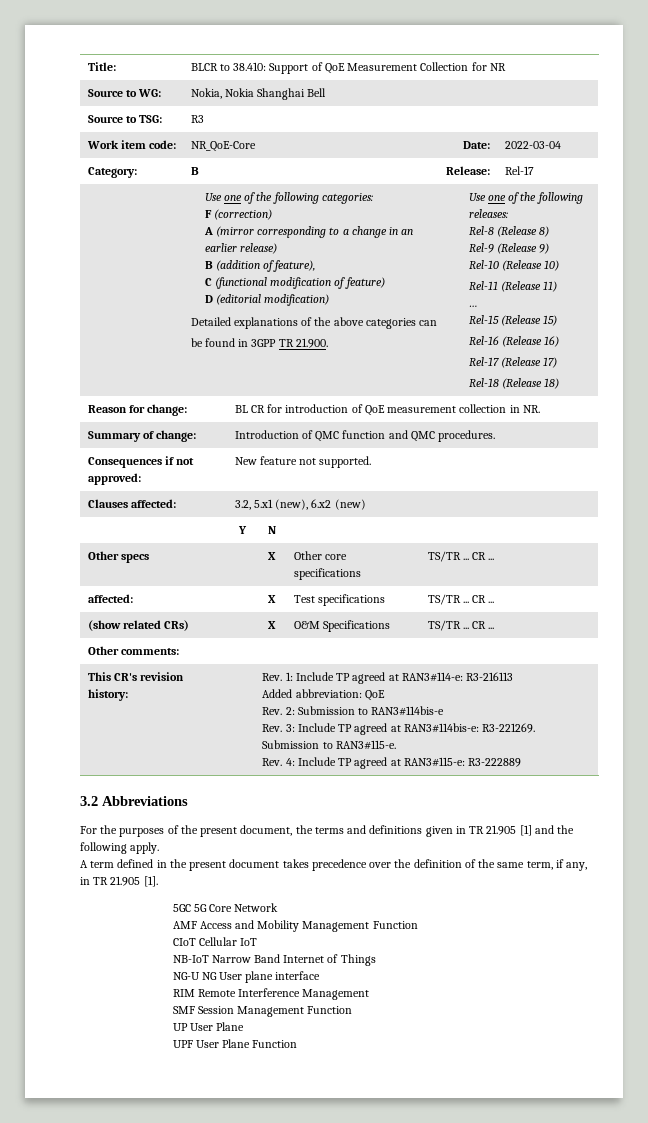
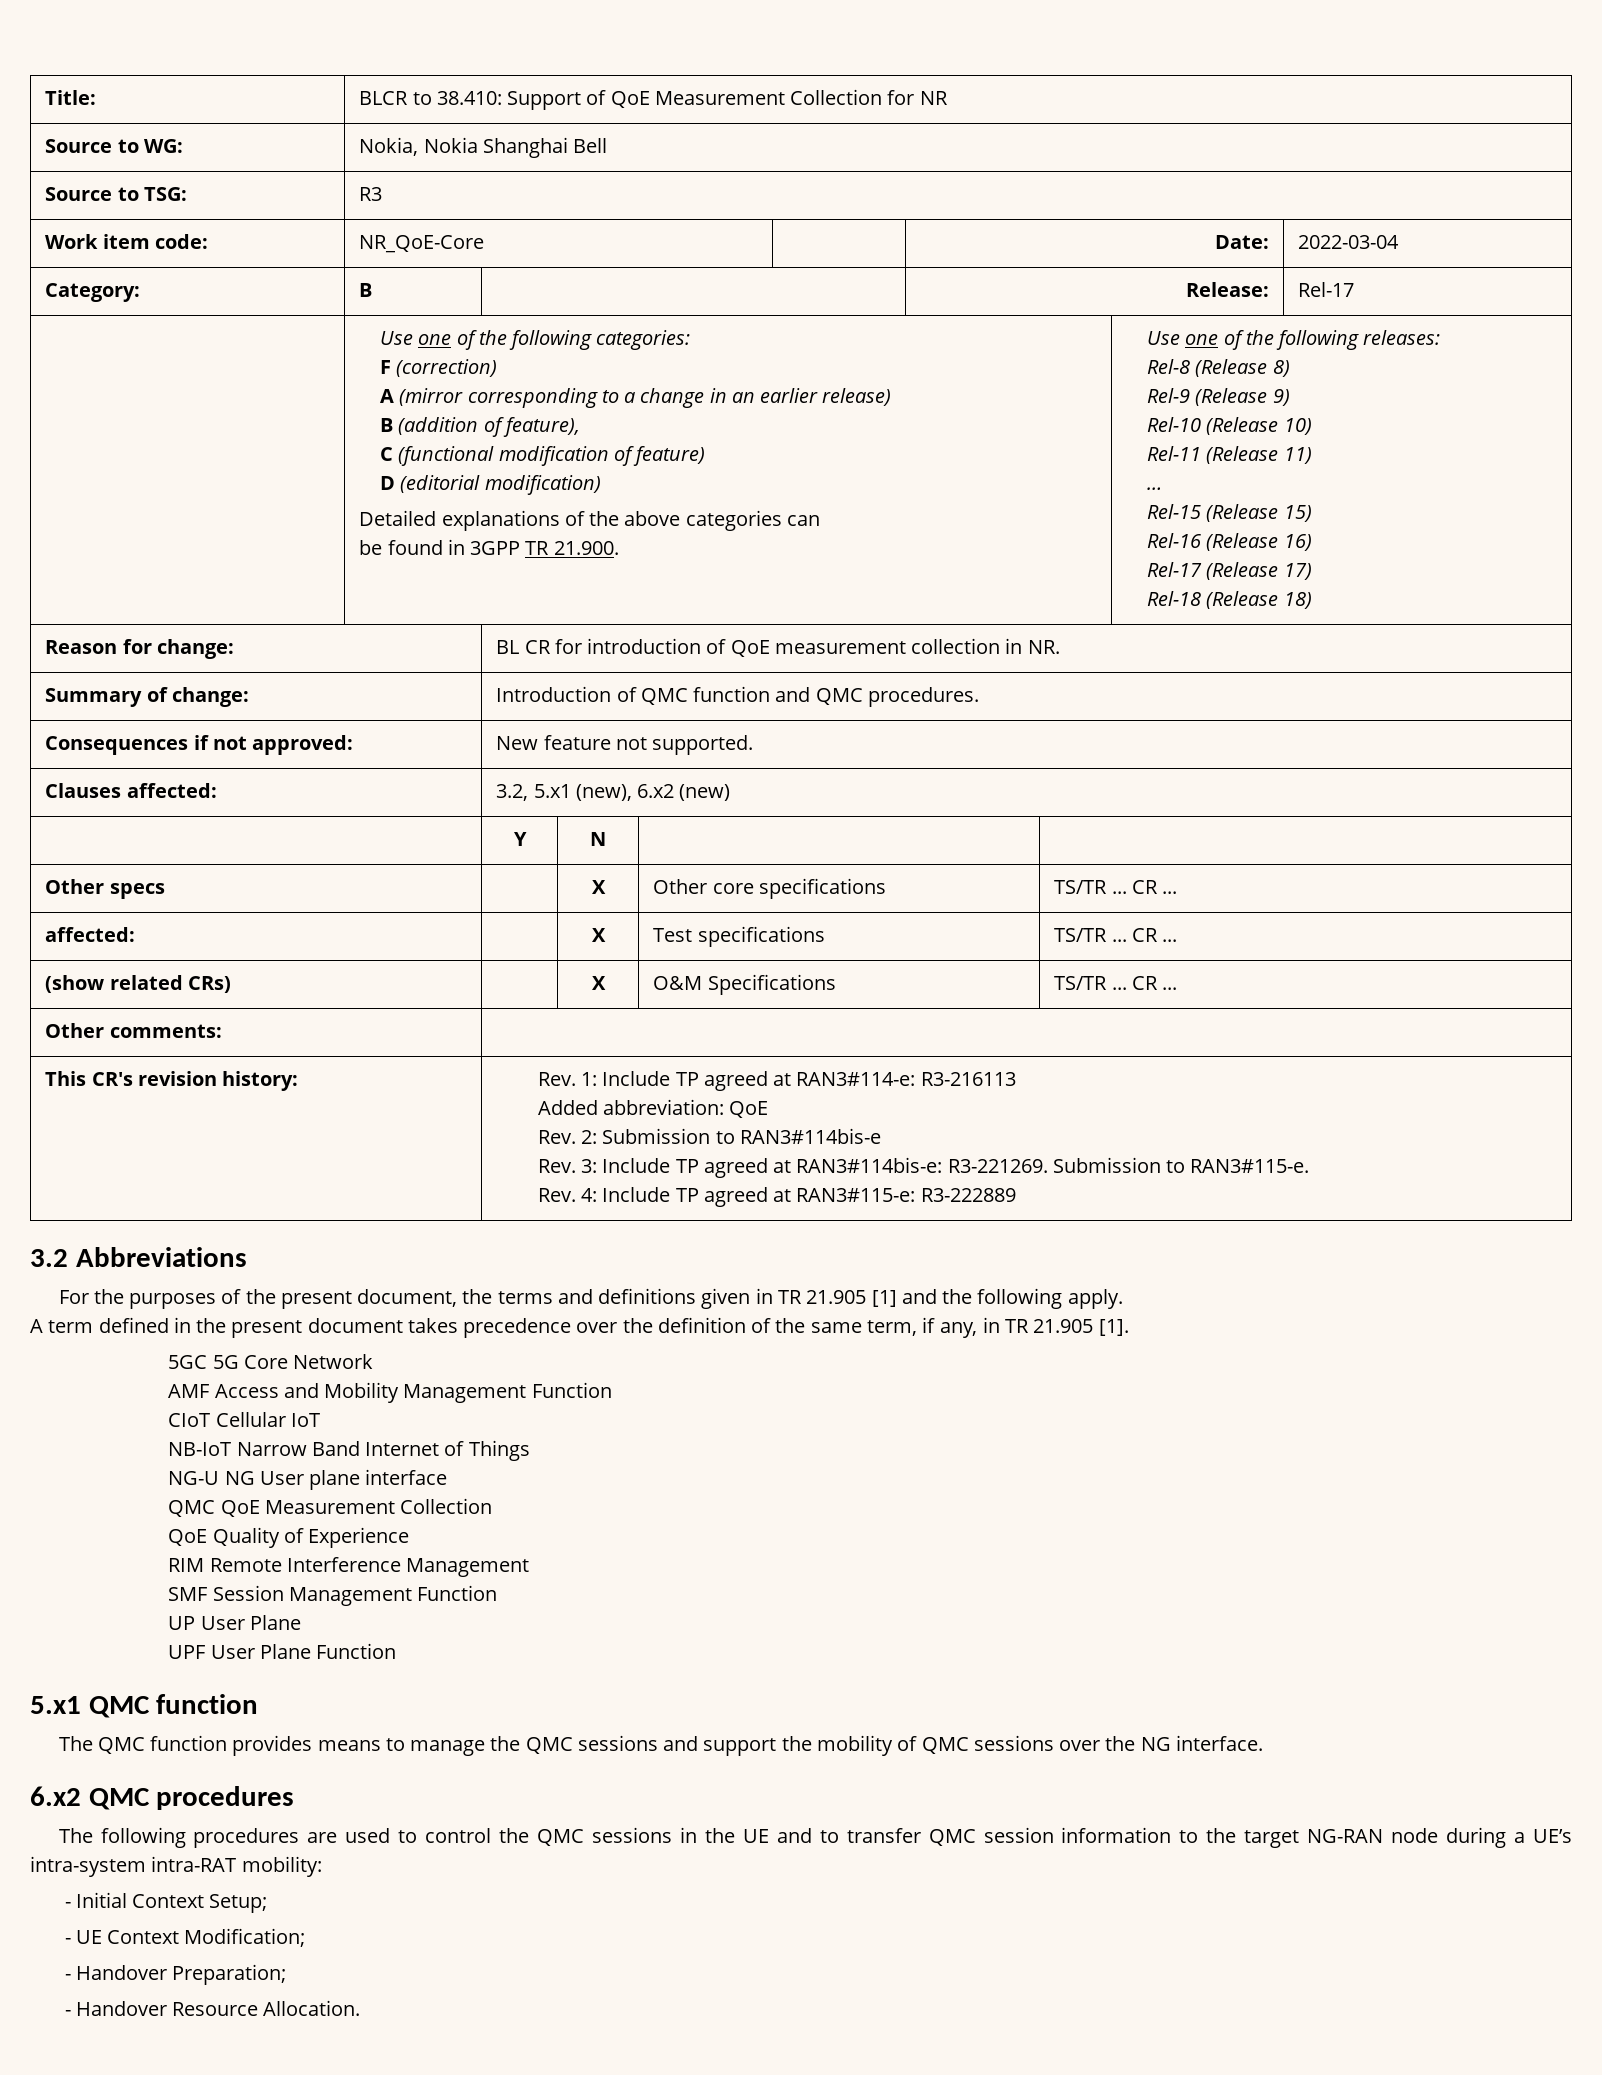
+ QMC QoE Measurement Collection
+ QoE Quality of Experience
+ 5.x1 QMC function
+ The QMC function provides means to manage the QMC sessions and support the mobility of QMC sessions over the NG interface.
+ 6.x2 QMC procedures
+ The following procedures are used to control the QMC sessions in the UE and to transfer QMC session information to the target NG-RAN node during a UE’s intra-system intra-RAT mobility:
+ - Initial Context Setup;
+ - UE Context Modification;
+ - Handover Preparation;
+ - Handover Resource Allocation.

